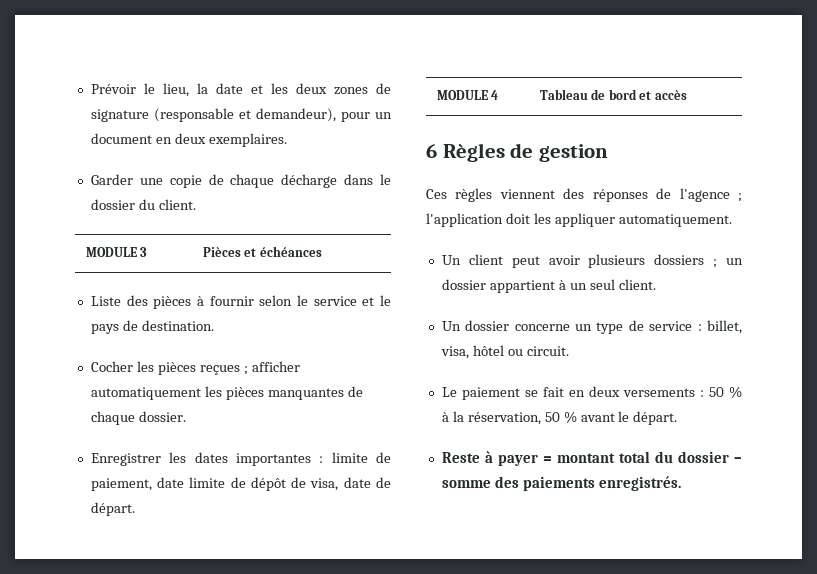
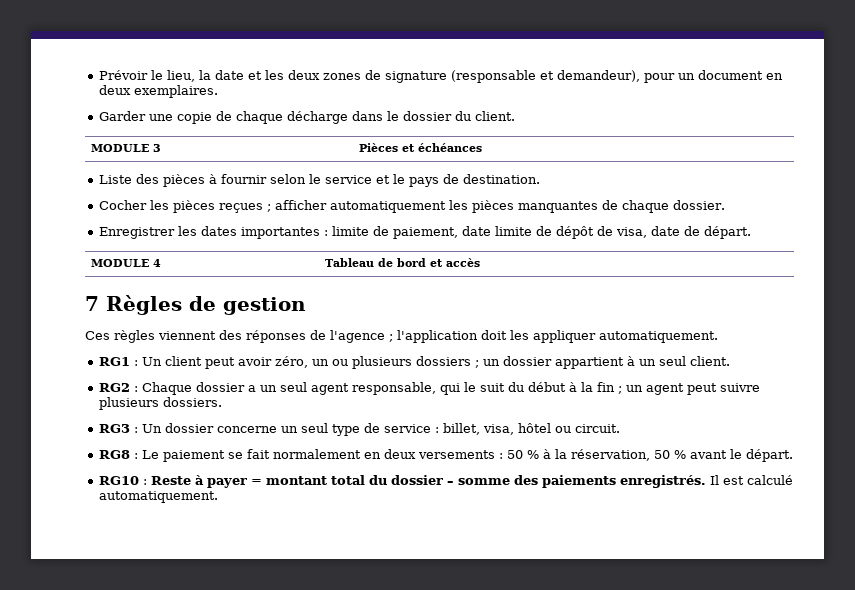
- 6 Règles de gestion
+ 7 Règles de gestion
- Un client peut avoir plusieurs dossiers ; un dossier appartient à un seul client.
+ RG1 : Un client peut avoir zéro, un ou plusieurs dossiers ; un dossier appartient à un seul client.
- Un dossier concerne un type de service : billet, visa, hôtel ou circuit.
+ RG2 : Chaque dossier a un seul agent responsable, qui le suit du début à la fin ; un agent peut suivre plusieurs dossiers.
+ RG3 : Un dossier concerne un seul type de service : billet, visa, hôtel ou circuit.
- Le paiement se fait en deux versements : 50 % à la réservation, 50 % avant le départ.
+ RG8 : Le paiement se fait normalement en deux versements : 50 % à la réservation, 50 % avant le départ.
- Reste à payer = montant total du dossier – somme des paiements enregistrés.
+ RG10 : Reste à payer = montant total du dossier – somme des paiements enregistrés.
+ Il est calculé automatiquement.

